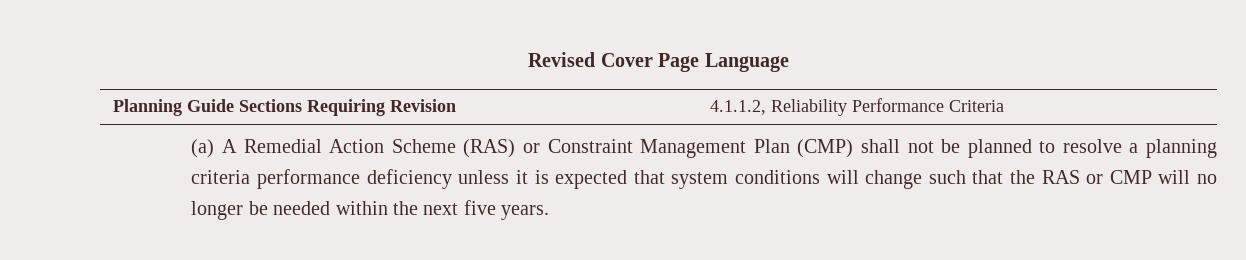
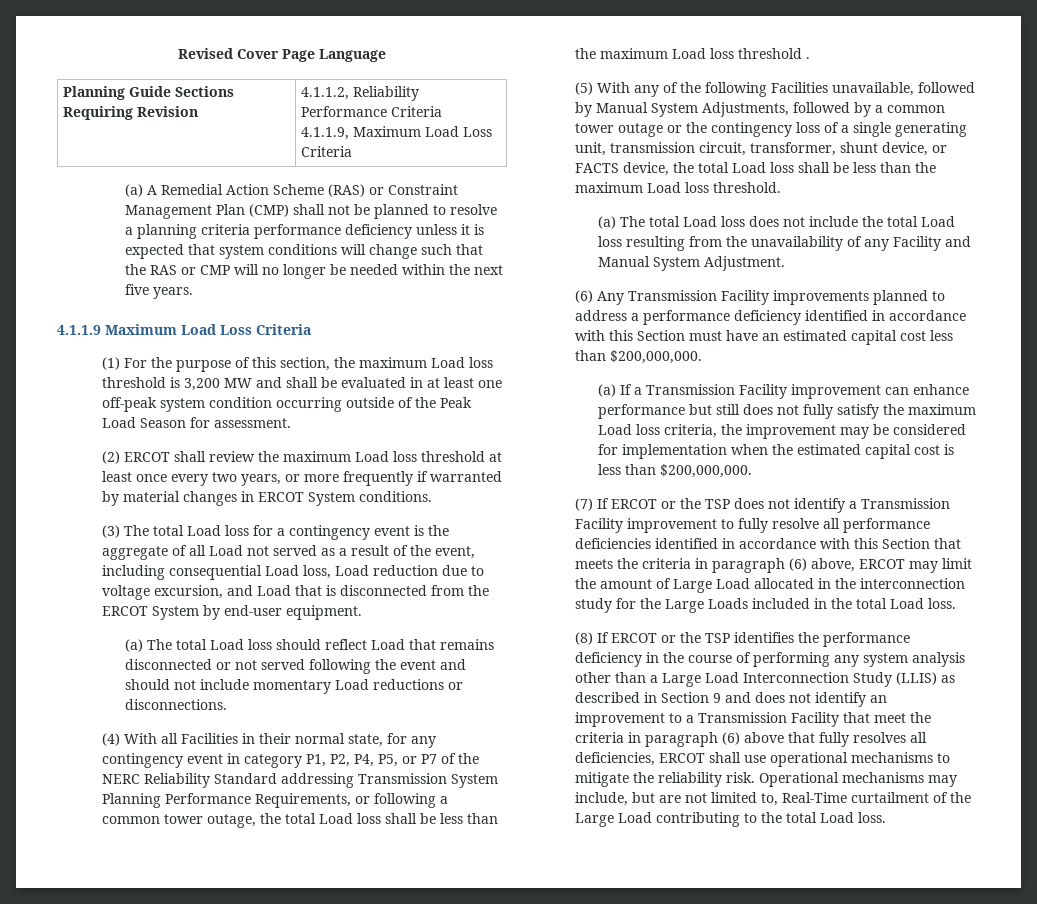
  Planning Guide Sections Requiring Revision | 4.1.1.2, Reliability Performance Criteria
+ 4.1.1.9, Maximum Load Loss Criteria
+ 4.1.1.9 Maximum Load Loss Criteria
+ (1) For the purpose of this section, the maximum Load loss threshold is 3,200 MW and shall be evaluated in at least one off-peak system condition occurring outside of the Peak Load Season for assessment.
+ (2) ERCOT shall review the maximum Load loss threshold at least once every two years, or more frequently if warranted by material changes in ERCOT System conditions.
+ (3) The total Load loss for a contingency event is the aggregate of all Load not served as a result of the event, including consequential Load loss, Load reduction due to voltage excursion, and Load that is disconnected from the ERCOT System by end-user equipment.
+ (a) The total Load loss should reflect Load that remains disconnected or not served following the event and should not include momentary Load reductions or disconnections.
+ (4) With all Facilities in their normal state, for any contingency event in category P1, P2, P4, P5, or P7 of the NERC Reliability Standard addressing Transmission System Planning Performance Requirements, or following a common tower outage, the total Load loss shall be less than the maximum Load loss threshold .
+ (5) With any of the following Facilities unavailable, followed by Manual System Adjustments, followed by a common tower outage or the contingency loss of a single generating unit, transmission circuit, transformer, shunt device, or FACTS device, the total Load loss shall be less than the maximum Load loss threshold.
+ (a) The total Load loss does not include the total Load loss resulting from the unavailability of any Facility and Manual System Adjustment.
+ (6) Any Transmission Facility improvements planned to address a performance deficiency identified in accordance with this Section must have an estimated capital cost less than $200,000,000.
+ (a) If a Transmission Facility improvement can enhance performance but still does not fully satisfy the maximum Load loss criteria, the improvement may be considered for implementation when the estimated capital cost is less than $200,000,000.
+ (7) If ERCOT or the TSP does not identify a Transmission Facility improvement to fully resolve all performance deficiencies identified in accordance with this Section that meets the criteria in paragraph (6) above, ERCOT may limit the amount of Large Load allocated in the interconnection study for the Large Loads included in the total Load loss.
+ (8) If ERCOT or the TSP identifies the performance deficiency in the course of performing any system analysis other than a Large Load Interconnection Study (LLIS) as described in Section 9 and does not identify an improvement to a Transmission Facility that meet the criteria in paragraph (6) above that fully resolves all deficiencies, ERCOT shall use operational mechanisms to mitigate the reliability risk. Operational mechanisms may include, but are not limited to, Real-Time curtailment of the Large Load contributing to the total Load loss.

